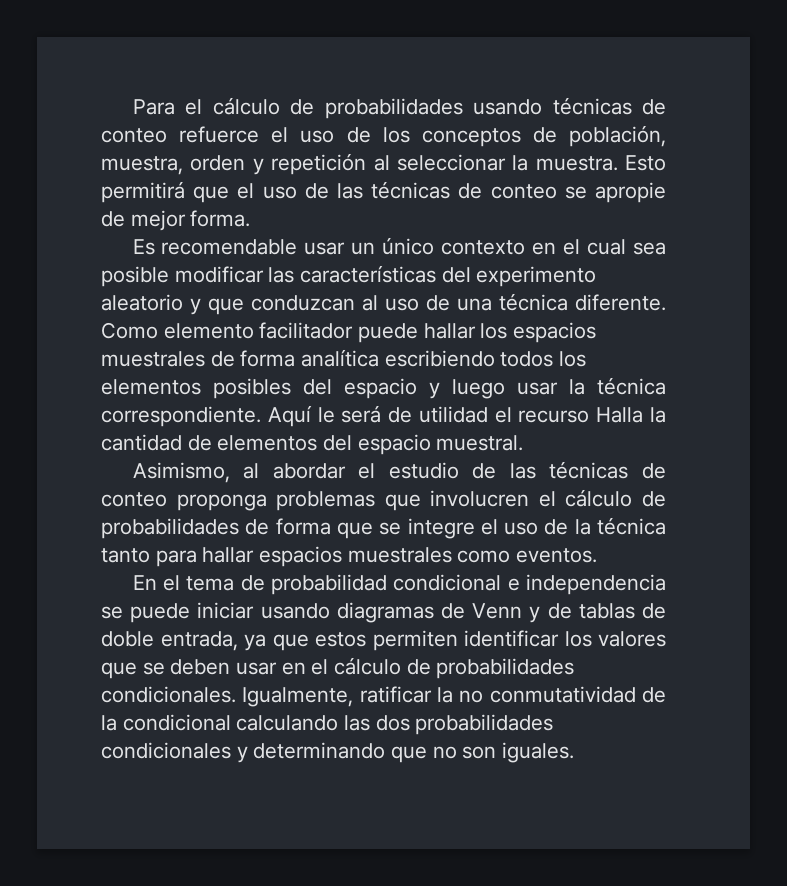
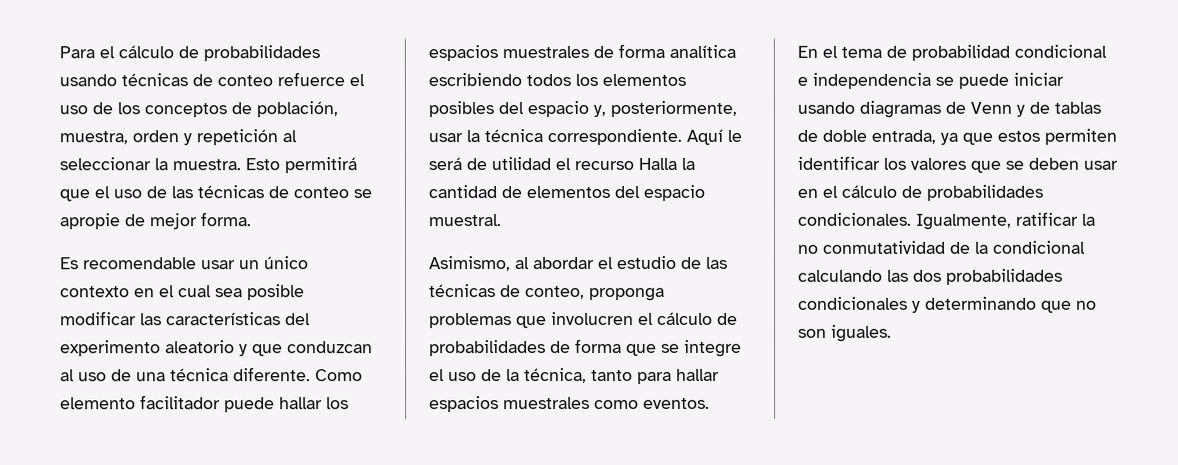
- Como elemento facilitador puede hallar los espacios muestrales de forma analítica escribiendo todos los elementos posibles del espacio y luego usar la técnica correspondiente.
+ Como elemento facilitador puede hallar los espacios muestrales de forma analítica escribiendo todos los elementos posibles del espacio y, posteriormente, usar la técnica correspondiente.
- Asimismo, al abordar el estudio de las técnicas de conteo proponga problemas que involucren el cálculo de probabilidades de forma que se integre el uso de la técnica tanto para hallar espacios muestrales como eventos.
+ Asimismo, al abordar el estudio de las técnicas de conteo, proponga problemas que involucren el cálculo de probabilidades de forma que se integre el uso de la técnica, tanto para hallar espacios muestrales como eventos.

